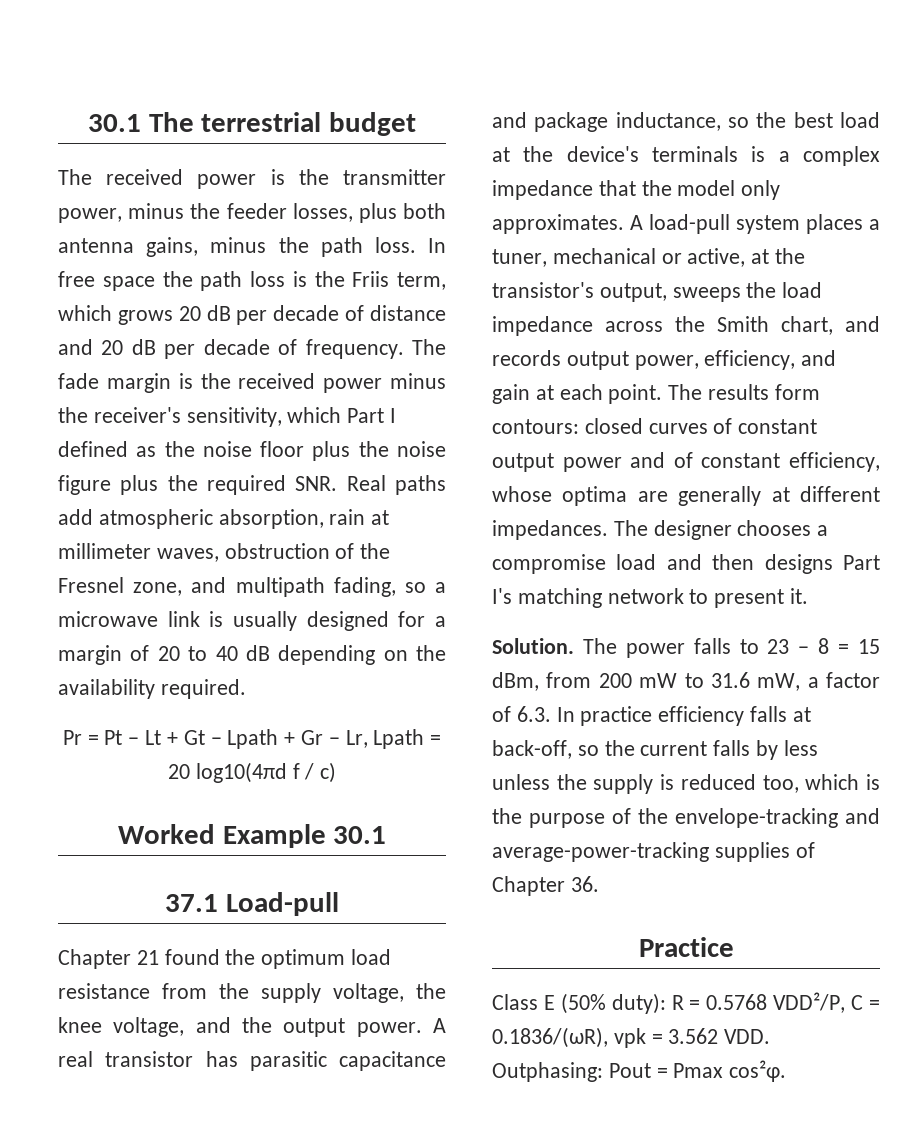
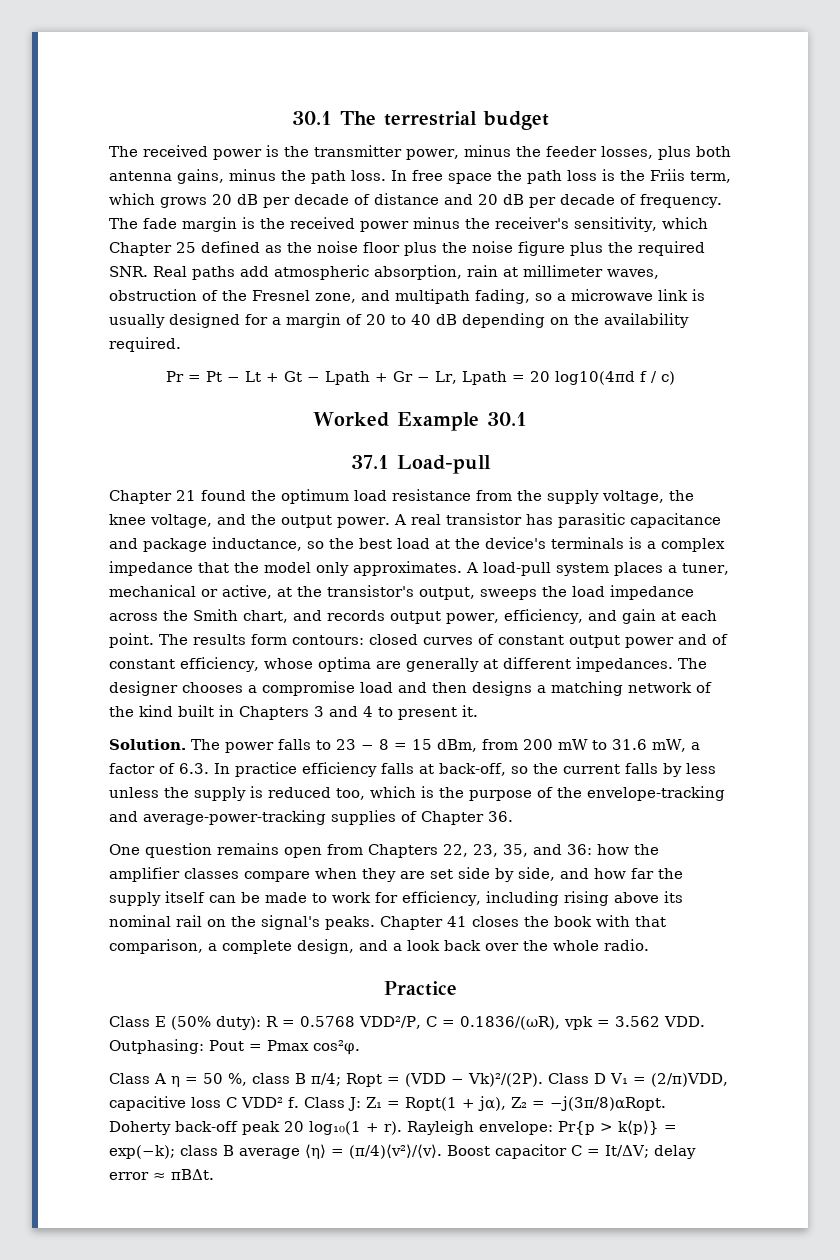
- The fade margin is the received power minus the receiver's sensitivity, which Part I defined as the noise floor plus the noise figure plus the required SNR. Real paths add atmospheric absorption, rain at millimeter waves, obstruction of the Fresnel zone, and multipath fading, so a microwave link is usually designed for a margin of 20 to 40 dB depending on the availability required.
+ The fade margin is the received power minus the receiver's sensitivity, which Chapter 25 defined as the noise floor plus the noise figure plus the required SNR. Real paths add atmospheric absorption, rain at millimeter waves, obstruction of the Fresnel zone, and multipath fading, so a microwave link is usually designed for a margin of 20 to 40 dB depending on the availability required.
- The designer chooses a compromise load and then designs Part I's matching network to present it.
+ The designer chooses a compromise load and then designs a matching network of the kind built in Chapters 3 and 4 to present it.
+ One question remains open from Chapters 22, 23, 35, and 36: how the amplifier classes compare when they are set side by side, and how far the supply itself can be made to work for efficiency, including rising above its nominal rail on the signal's peaks. Chapter 41 closes the book with that comparison, a complete design, and a look back over the whole radio.
+ Class A η = 50 %, class B π/4; Ropt = (VDD − Vk)²/(2P). Class D V₁ = (2/π)VDD, capacitive loss C VDD² f. Class J: Z₁ = Ropt(1 + jα), Z₂ = −j(3π/8)αRopt. Doherty back-off peak 20 log₁₀(1 + r). Rayleigh envelope: Pr{p > k⟨p⟩} = exp(−k); class B average ⟨η⟩ = (π/4)⟨v²⟩/⟨v⟩. Boost capacitor C = It/ΔV; delay error ≈ πBΔt.

